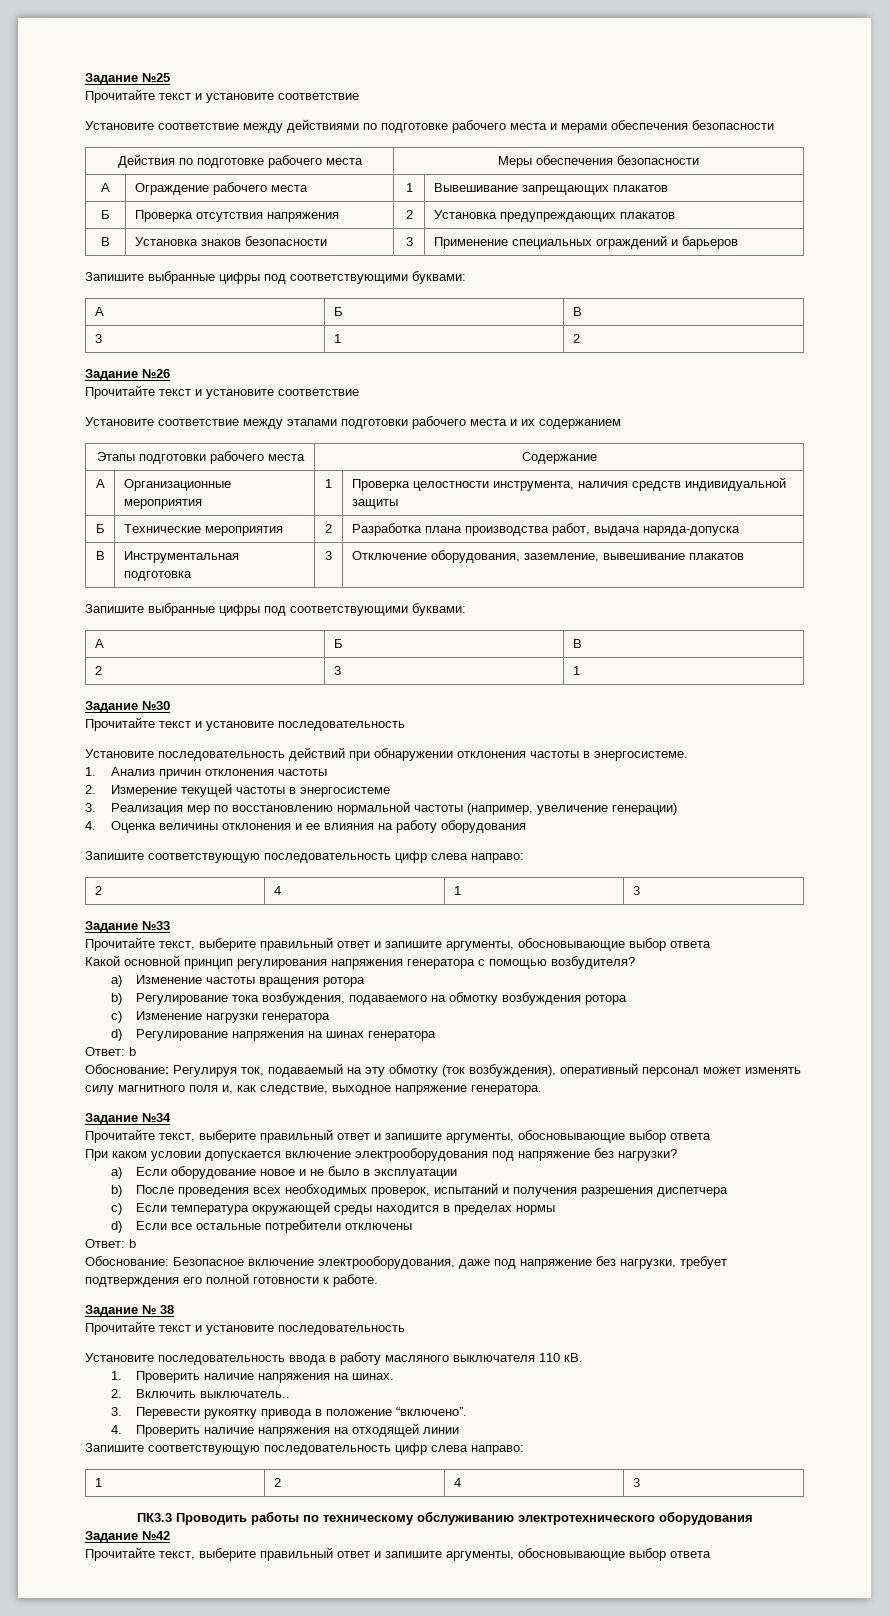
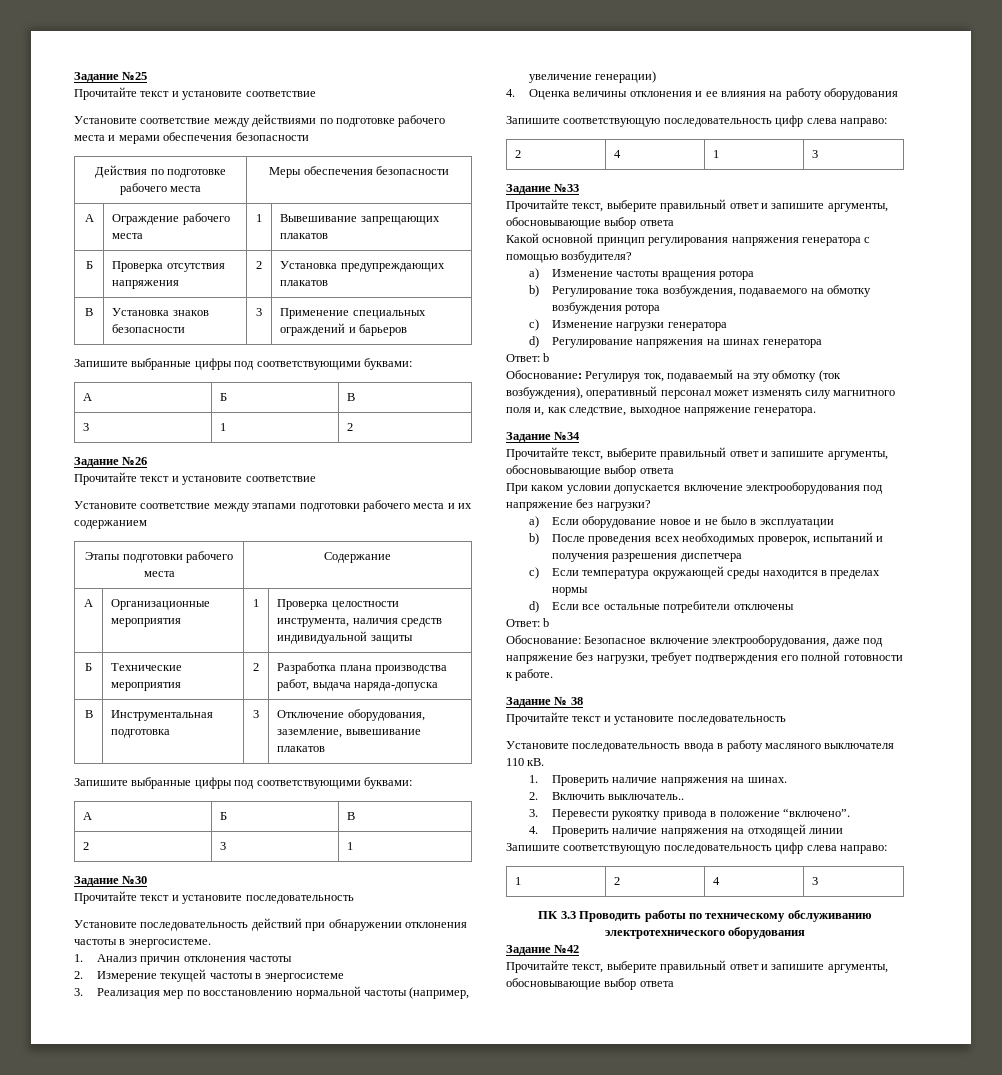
- ПК3.3 Проводить работы по техническому обслуживанию электротехнического оборудования
+ ПК 3.3 Проводить работы по техническому обслуживанию электротехнического оборудования

